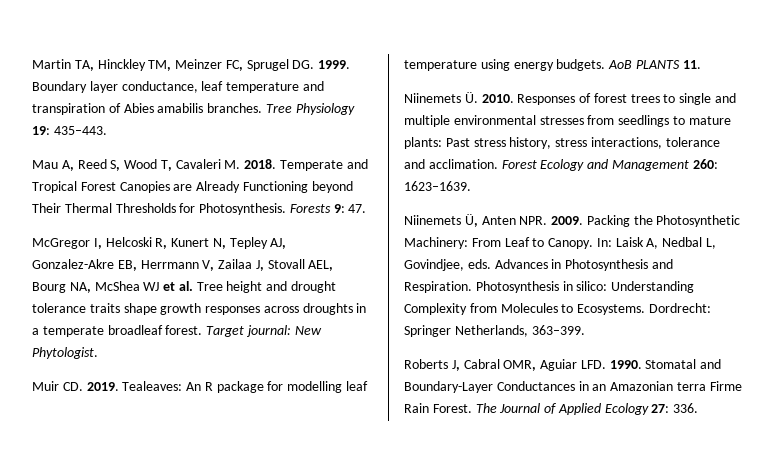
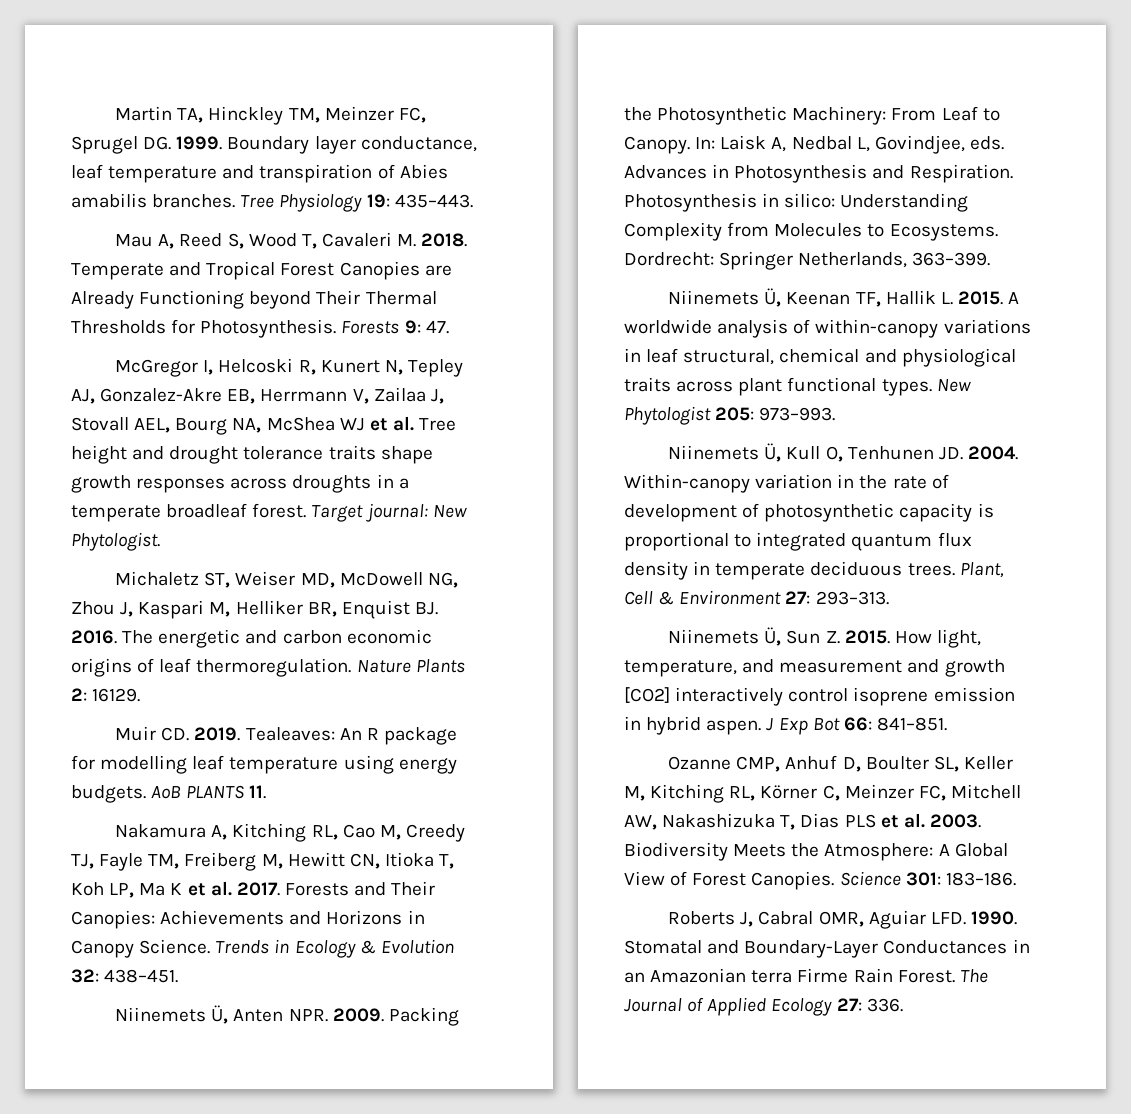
+ Michaletz ST, Weiser MD, McDowell NG, Zhou J, Kaspari M, Helliker BR, Enquist BJ. 2016. The energetic and carbon economic origins of leaf thermoregulation. Nature Plants 2: 16129.
- Niinemets Ü. 2010. Responses of forest trees to single and multiple environmental stresses from seedlings to mature plants: Past stress history, stress interactions, tolerance and acclimation. Forest Ecology and Management 260: 1623–1639.
+ Nakamura A, Kitching RL, Cao M, Creedy TJ, Fayle TM, Freiberg M, Hewitt CN, Itioka T, Koh LP, Ma K et al. 2017. Forests and Their Canopies: Achievements and Horizons in Canopy Science. Trends in Ecology & Evolution 32: 438–451.
+ Niinemets Ü, Keenan TF, Hallik L. 2015. A worldwide analysis of within-canopy variations in leaf structural, chemical and physiological traits across plant functional types. New Phytologist 205: 973–993.
+ Niinemets Ü, Kull O, Tenhunen JD. 2004. Within-canopy variation in the rate of development of photosynthetic capacity is proportional to integrated quantum flux density in temperate deciduous trees. Plant, Cell & Environment 27: 293–313.
+ Niinemets Ü, Sun Z. 2015. How light, temperature, and measurement and growth [CO2] interactively control isoprene emission in hybrid aspen. J Exp Bot 66: 841–851.
+ Ozanne CMP, Anhuf D, Boulter SL, Keller M, Kitching RL, Körner C, Meinzer FC, Mitchell AW, Nakashizuka T, Dias PLS et al. 2003. Biodiversity Meets the Atmosphere: A Global View of Forest Canopies. Science 301: 183–186.

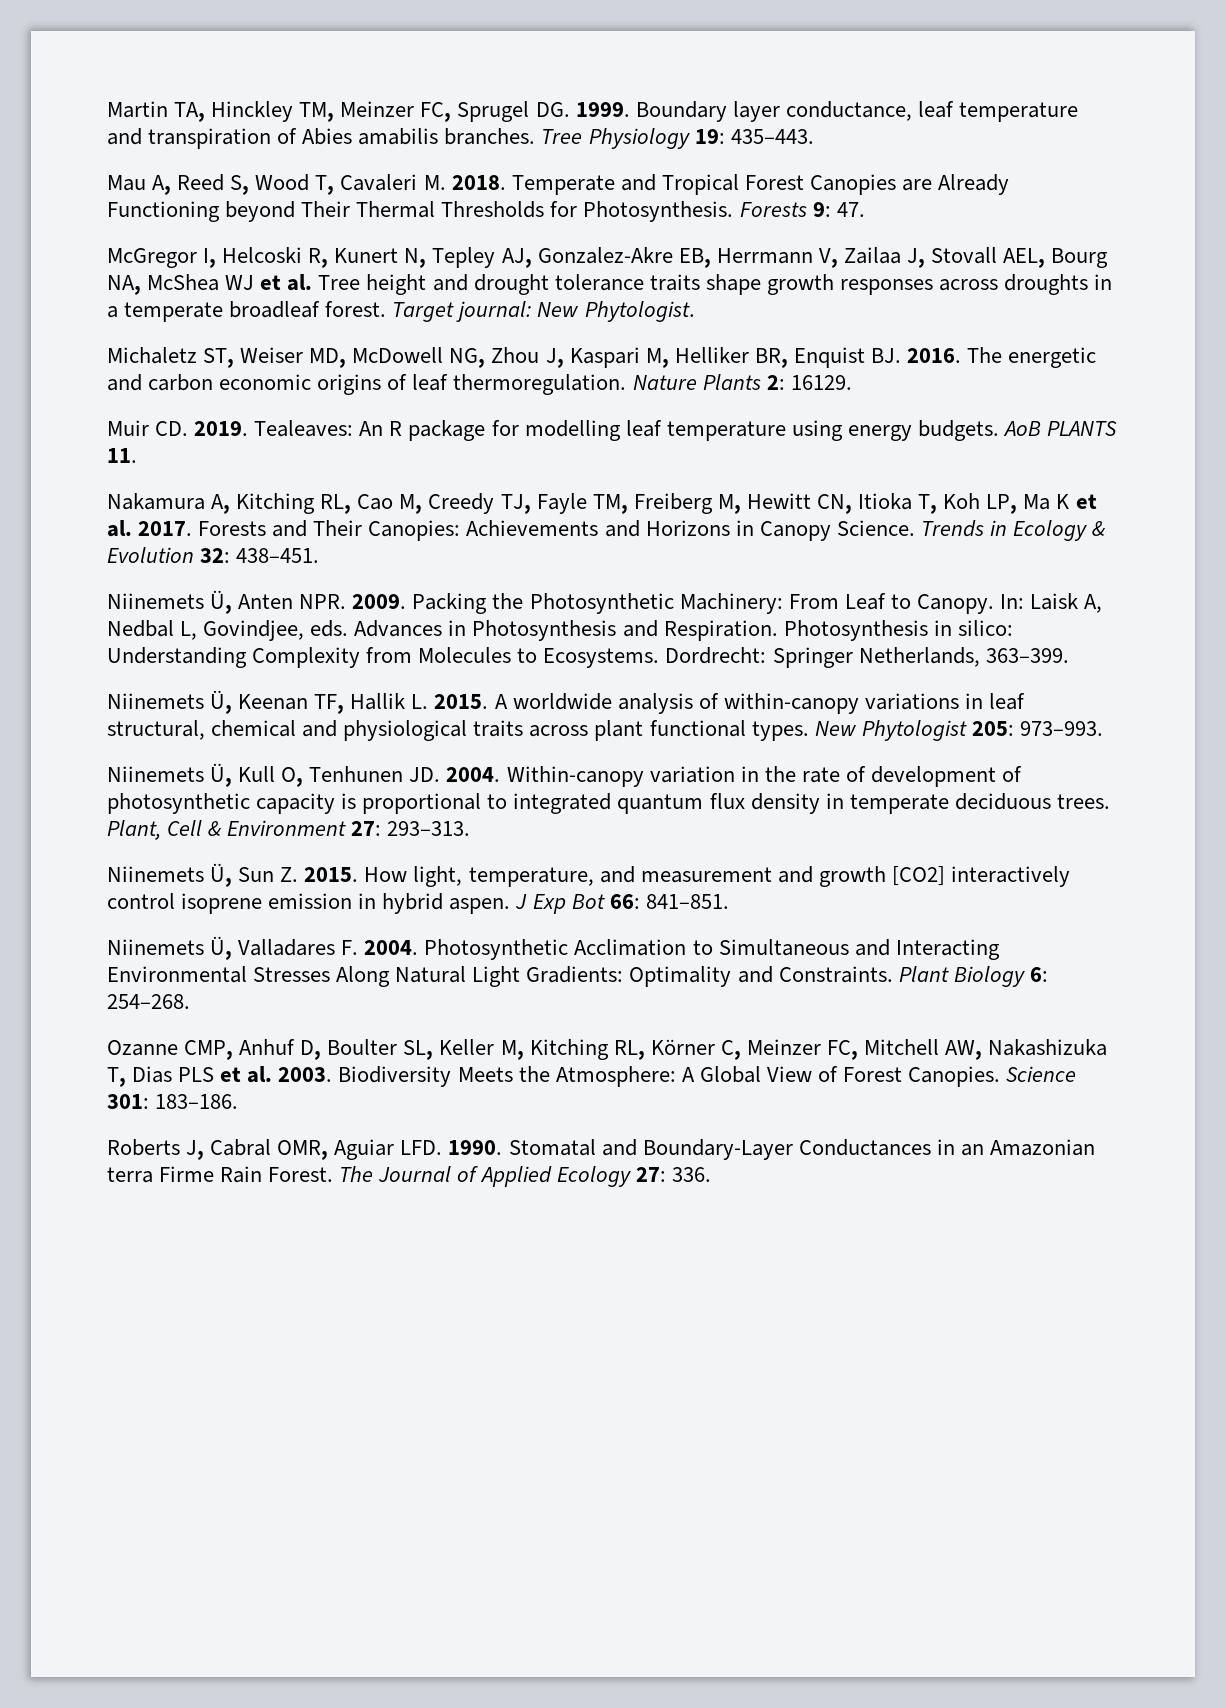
+ Niinemets Ü, Valladares F. 2004. Photosynthetic Acclimation to Simultaneous and Interacting Environmental Stresses Along Natural Light Gradients: Optimality and Constraints. Plant Biology 6: 254–268.

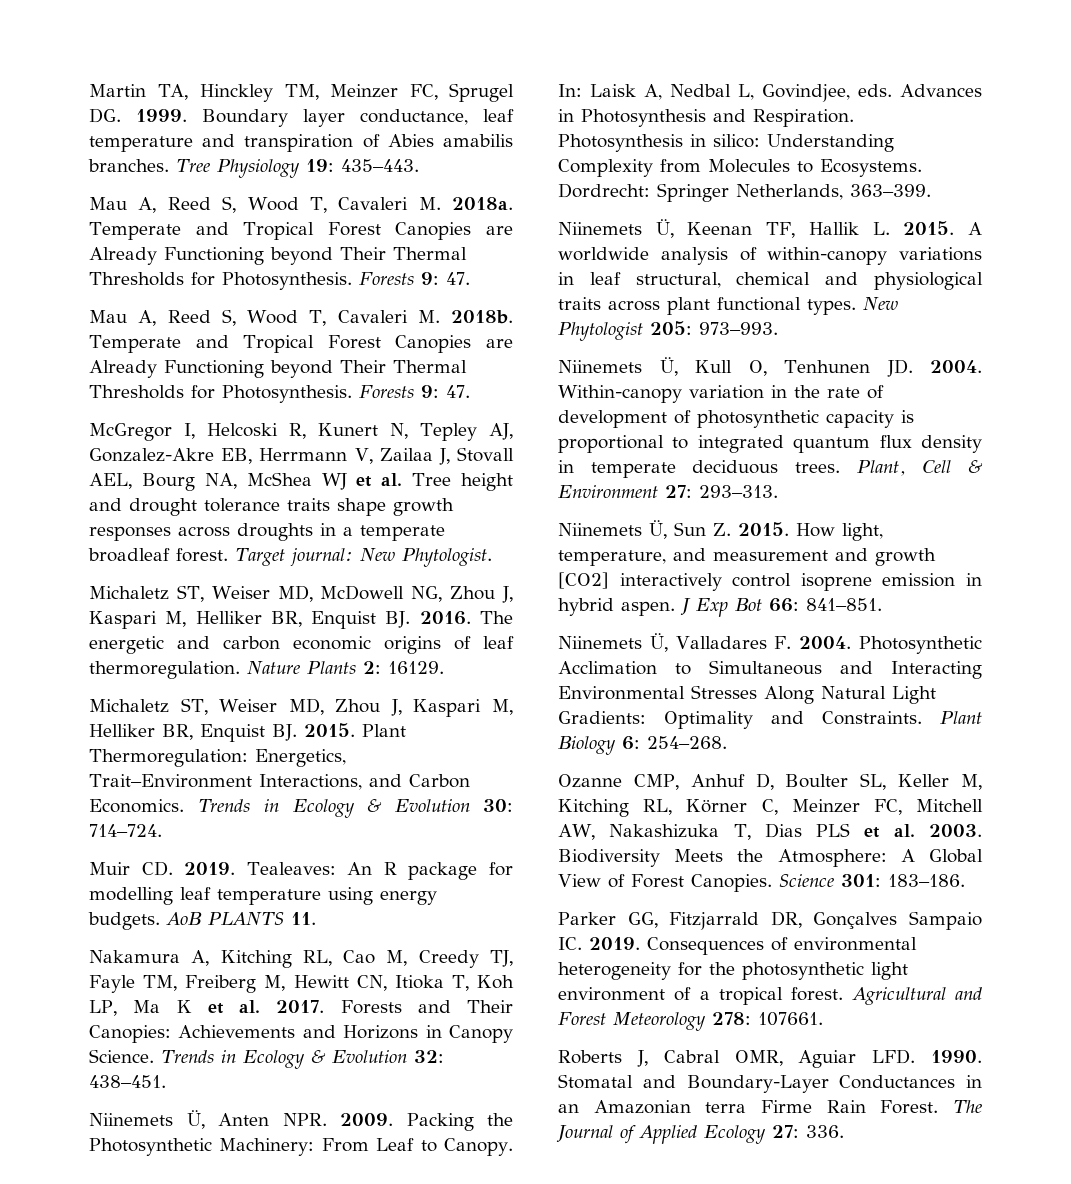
- Mau A, Reed S, Wood T, Cavaleri M. 2018.
+ Mau A, Reed S, Wood T, Cavaleri M. 2018a. Temperate and Tropical Forest Canopies are Already Functioning beyond Their Thermal Thresholds for Photosynthesis. Forests 9: 47.
+ Mau A, Reed S, Wood T, Cavaleri M. 2018b.
+ Michaletz ST, Weiser MD, Zhou J, Kaspari M, Helliker BR, Enquist BJ. 2015. Plant Thermoregulation: Energetics, Trait–Environment Interactions, and Carbon Economics. Trends in Ecology & Evolution 30: 714–724.
+ Parker GG, Fitzjarrald DR, Gonçalves Sampaio IC. 2019. Consequences of environmental heterogeneity for the photosynthetic light environment of a tropical forest. Agricultural and Forest Meteorology 278: 107661.

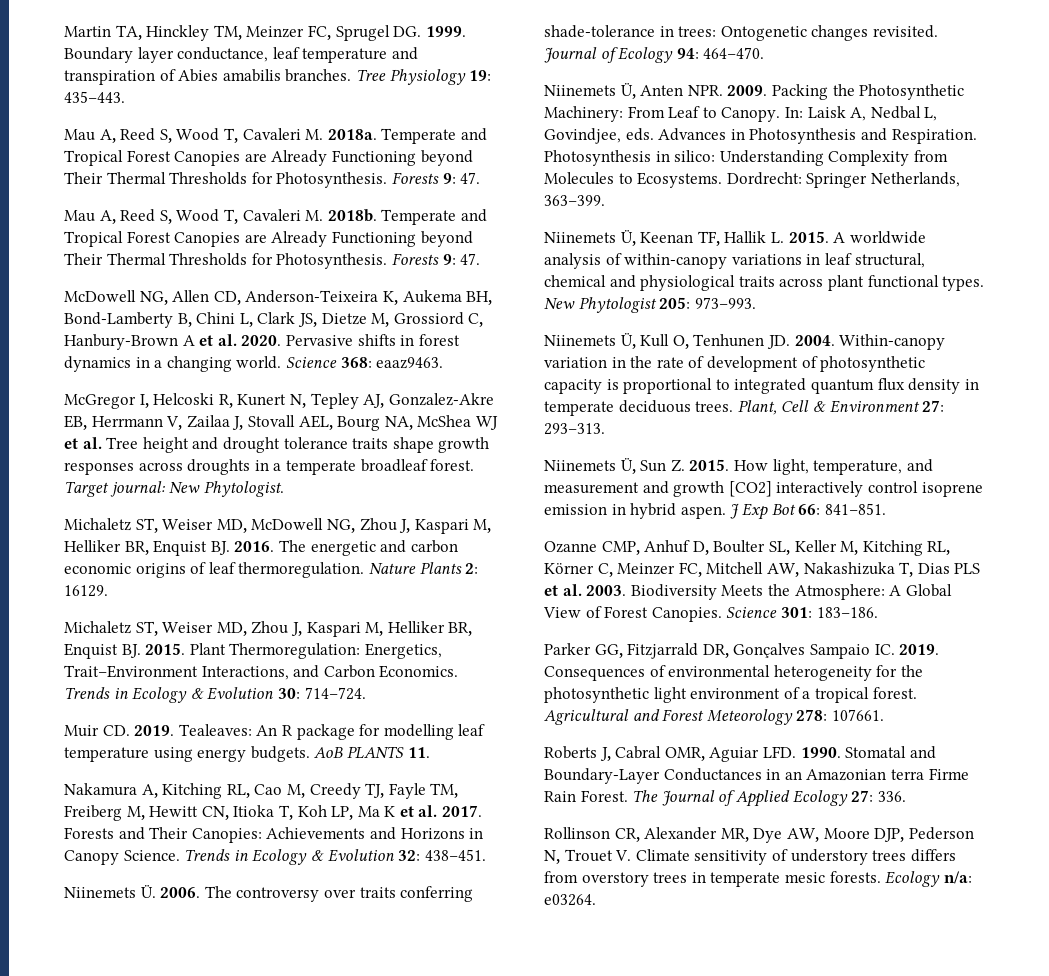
+ McDowell NG, Allen CD, Anderson-Teixeira K, Aukema BH, Bond-Lamberty B, Chini L, Clark JS, Dietze M, Grossiord C, Hanbury-Brown A et al. 2020. Pervasive shifts in forest dynamics in a changing world. Science 368: eaaz9463.
+ Niinemets Ü. 2006. The controversy over traits conferring shade‐tolerance in trees: Ontogenetic changes revisited. Journal of Ecology 94: 464–470.
- Niinemets Ü, Valladares F. 2004. Photosynthetic Acclimation to Simultaneous and Interacting Environmental Stresses Along Natural Light Gradients: Optimality and Constraints. Plant Biology 6: 254–268.
+ Rollinson CR, Alexander MR, Dye AW, Moore DJP, Pederson N, Trouet V. Climate sensitivity of understory trees differs from overstory trees in temperate mesic forests. Ecology n/a: e03264.

